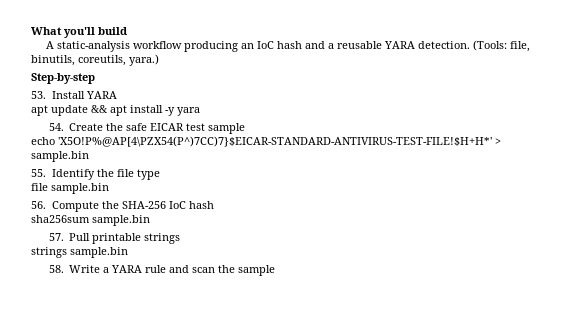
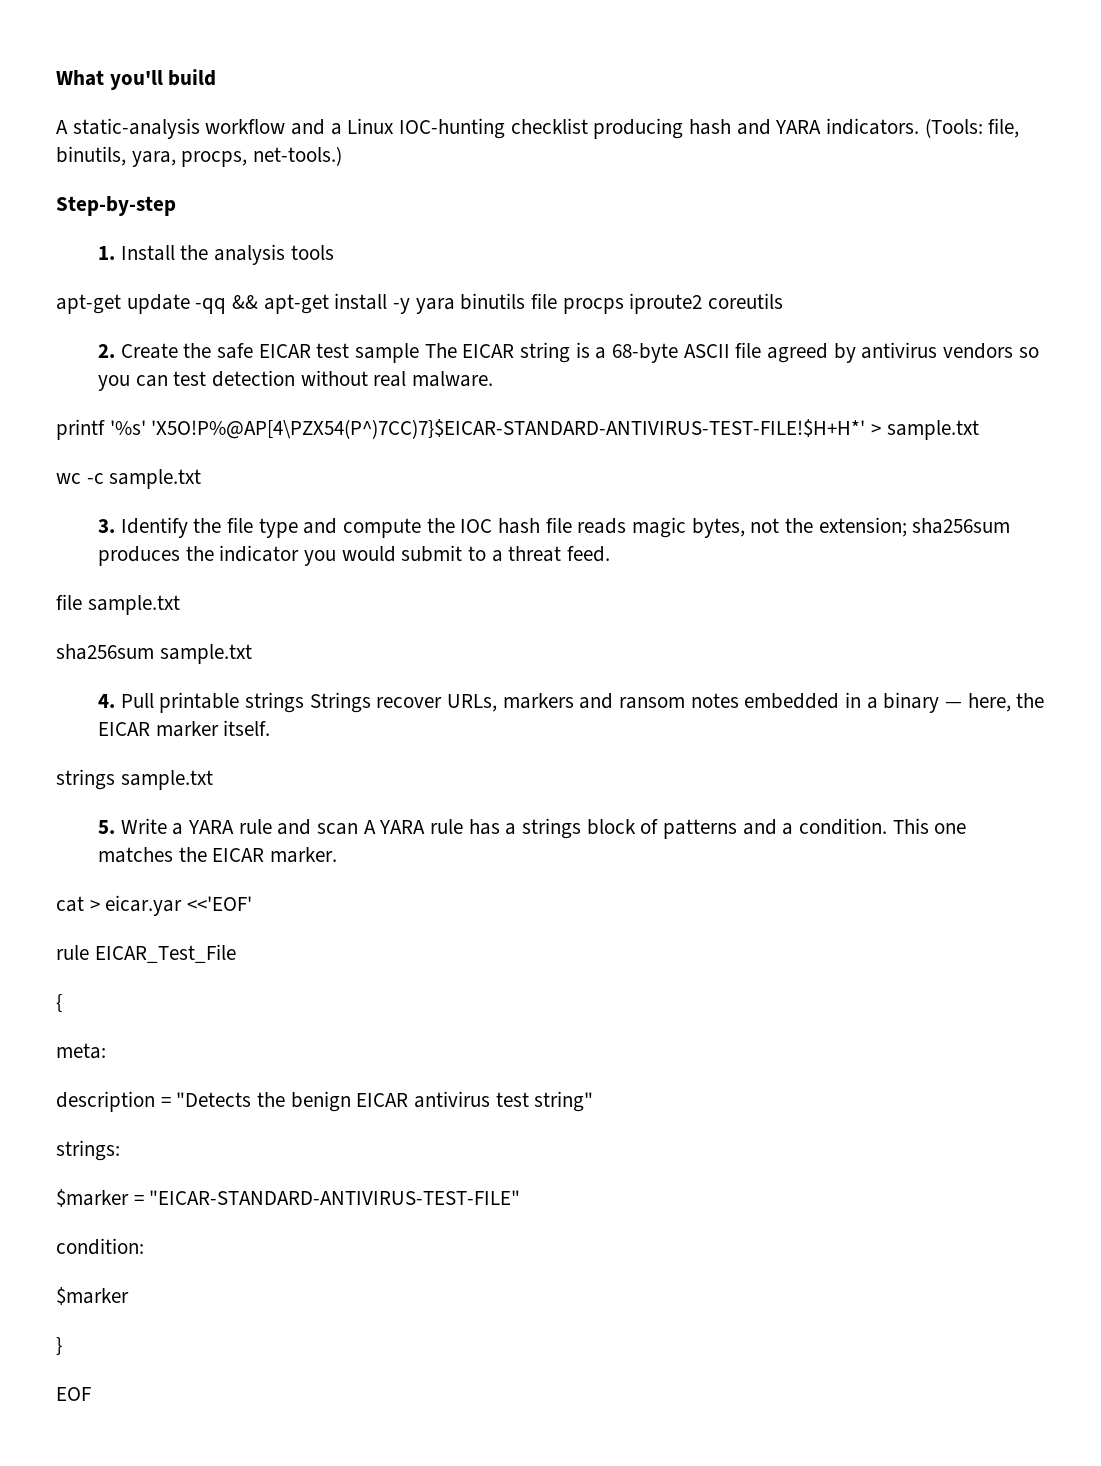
- A static-analysis workflow producing an IoC hash and a reusable YARA detection. (Tools: file, binutils, coreutils, yara.)
+ A static-analysis workflow and a Linux IOC-hunting checklist producing hash and YARA indicators. (Tools: file, binutils, yara, procps, net-tools.)
  Step-by-step
- 53. Install YARA
- apt update && apt install -y yara
- 54. Create the safe EICAR test sample
- echo 'X5O!P%@AP[4\PZX54(P^)7CC)7}$EICAR-STANDARD-ANTIVIRUS-TEST-FILE!$H+H*' > sample.bin
- 55. Identify the file type
- file sample.bin
- 56. Compute the SHA-256 IoC hash
- sha256sum sample.bin
- 57. Pull printable strings
- strings sample.bin
- 58. Write a YARA rule and scan the sample
+ 1. Install the analysis tools
+ apt-get update -qq && apt-get install -y yara binutils file procps iproute2 coreutils
+ 2. Create the safe EICAR test sample The EICAR string is a 68-byte ASCII file agreed by antivirus vendors so you can test detection without real malware.
+ printf '%s' 'X5O!P%@AP[4\PZX54(P^)7CC)7}$EICAR-STANDARD-ANTIVIRUS-TEST-FILE!$H+H*' > sample.txt
+ wc -c sample.txt
+ 3. Identify the file type and compute the IOC hash file reads magic bytes, not the extension; sha256sum produces the indicator you would submit to a threat feed.
+ file sample.txt
+ sha256sum sample.txt
+ 4. Pull printable strings Strings recover URLs, markers and ransom notes embedded in a binary — here, the EICAR marker itself.
+ strings sample.txt
+ 5. Write a YARA rule and scan A YARA rule has a strings block of patterns and a condition. This one matches the EICAR marker.
+ cat > eicar.yar <<'EOF'
+ rule EICAR_Test_File
+ {
+ meta:
+ description = "Detects the benign EICAR antivirus test string"
+ strings:
+ $marker = "EICAR-STANDARD-ANTIVIRUS-TEST-FILE"
+ condition:
+ $marker
+ }
+ EOF

